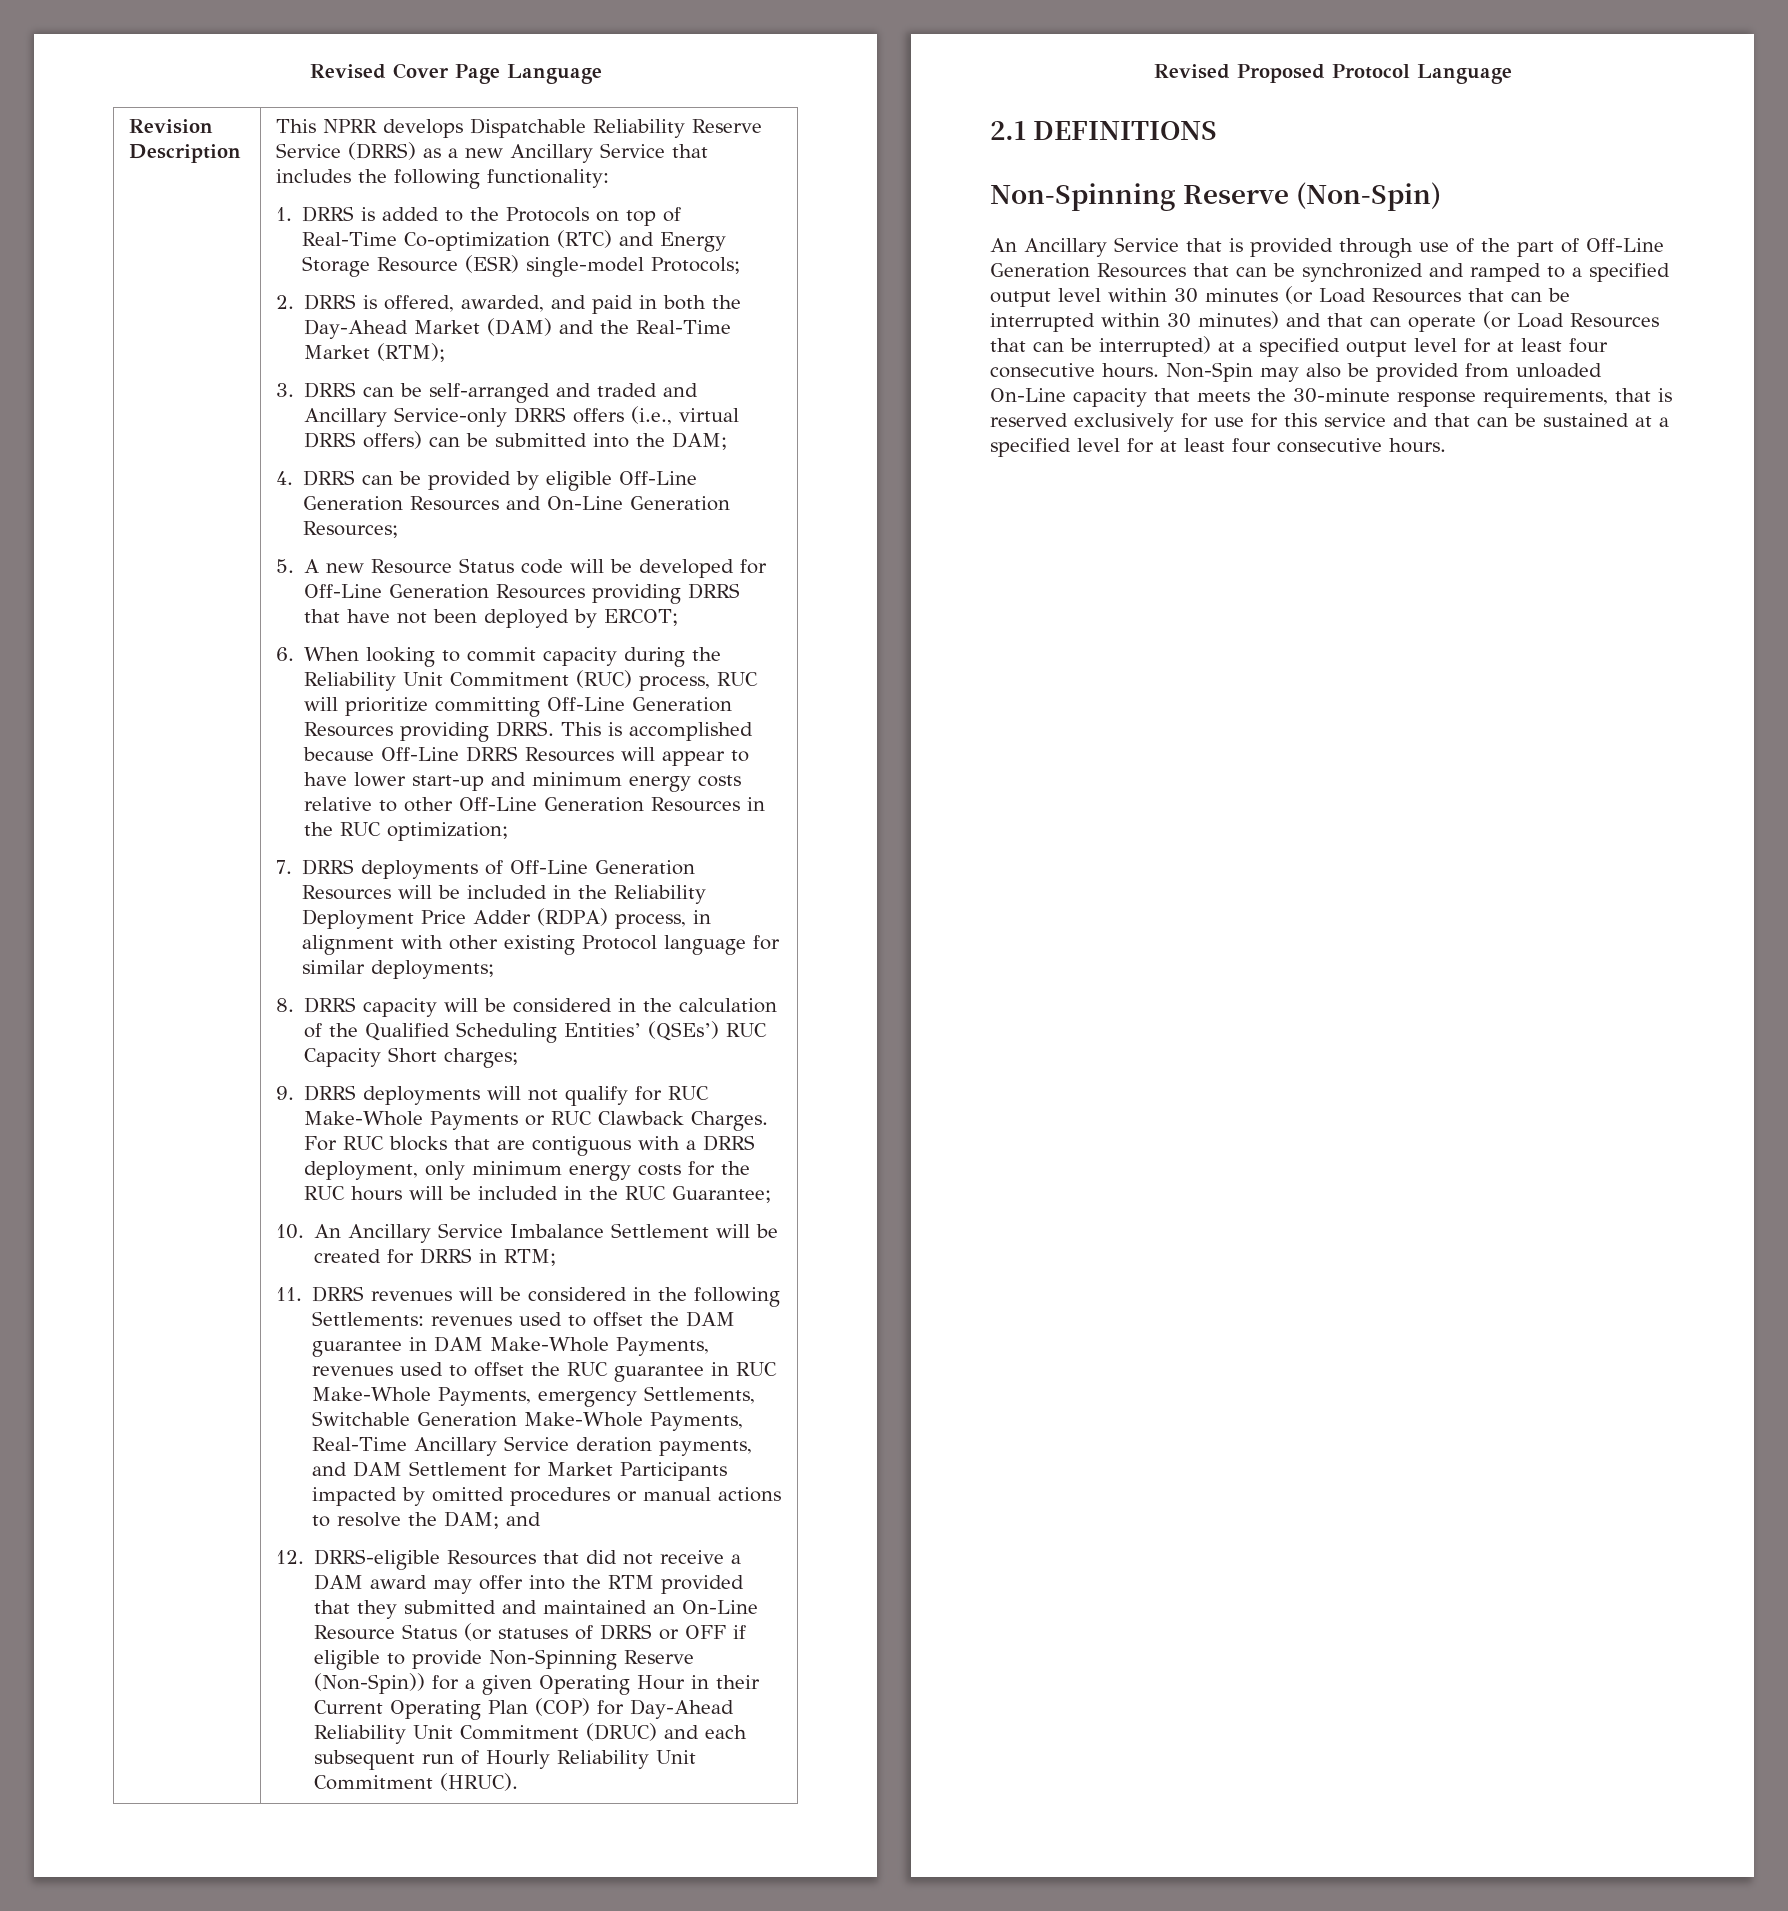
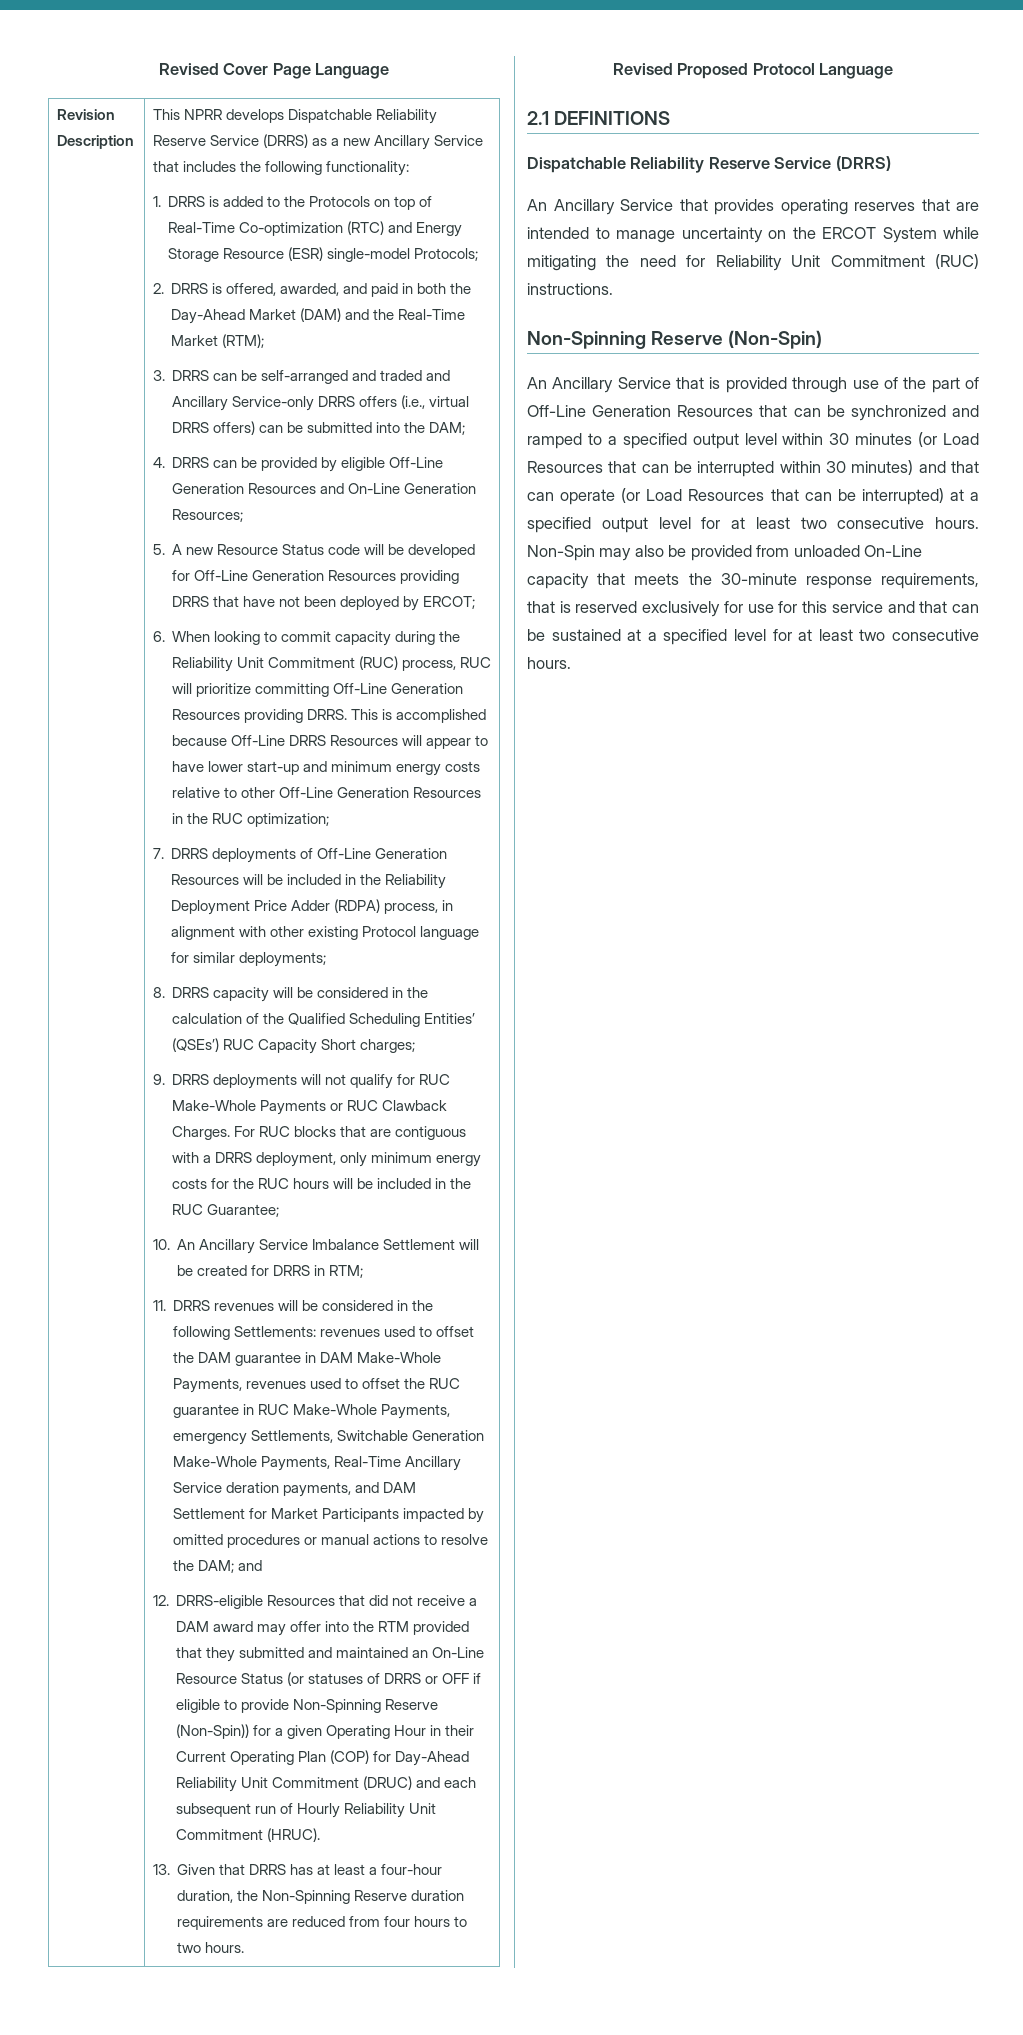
+ 13. Given that DRRS has at least a four-hour duration, the Non-Spinning Reserve duration requirements are reduced from four hours to two hours.
  2.1 DEFINITIONS
+ Dispatchable Reliability Reserve Service (DRRS)
+ An Ancillary Service that provides operating reserves that are intended to manage uncertainty on the ERCOT System while mitigating the need for Reliability Unit Commitment (RUC) instructions.
- An Ancillary Service that is provided through use of the part of Off-Line Generation Resources that can be synchronized and ramped to a specified output level within 30 minutes (or Load Resources that can be interrupted within 30 minutes) and that can operate (or Load Resources that can be interrupted) at a specified output level for at least four consecutive hours.
+ An Ancillary Service that is provided through use of the part of Off-Line Generation Resources that can be synchronized and ramped to a specified output level within 30 minutes (or Load Resources that can be interrupted within 30 minutes) and that can operate (or Load Resources that can be interrupted) at a specified output level for at least two consecutive hours.
- Non-Spin may also be provided from unloaded On-Line capacity that meets the 30-minute response requirements, that is reserved exclusively for use for this service and that can be sustained at a specified level for at least four consecutive hours.
+ Non-Spin may also be provided from unloaded On-Line capacity that meets the 30-minute response requirements, that is reserved exclusively for use for this service and that can be sustained at a specified level for at least two consecutive hours.

